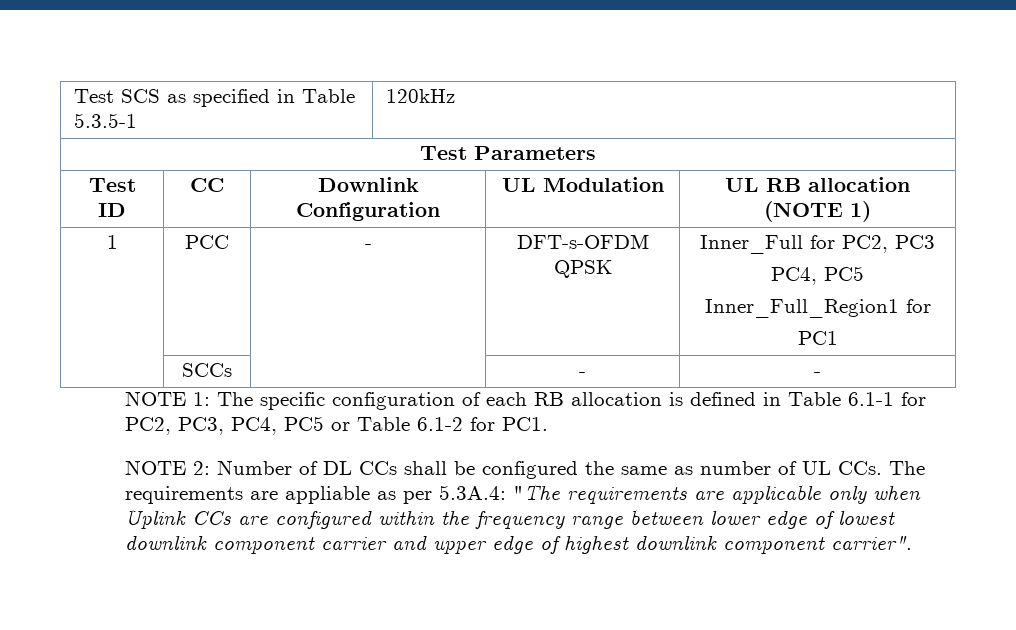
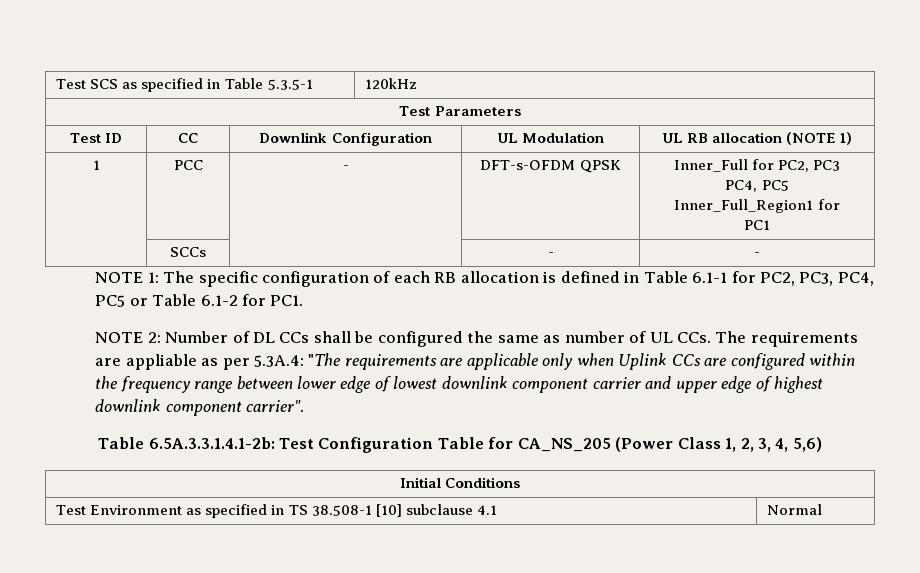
+ Table 6.5A.3.3.1.4.1-2b: Test Configuration Table for CA_NS_205 (Power Class 1, 2, 3, 4, 5,6)
+ Initial Conditions
+ Test Environment as specified in TS 38.508-1 [10] subclause 4.1 | Normal

